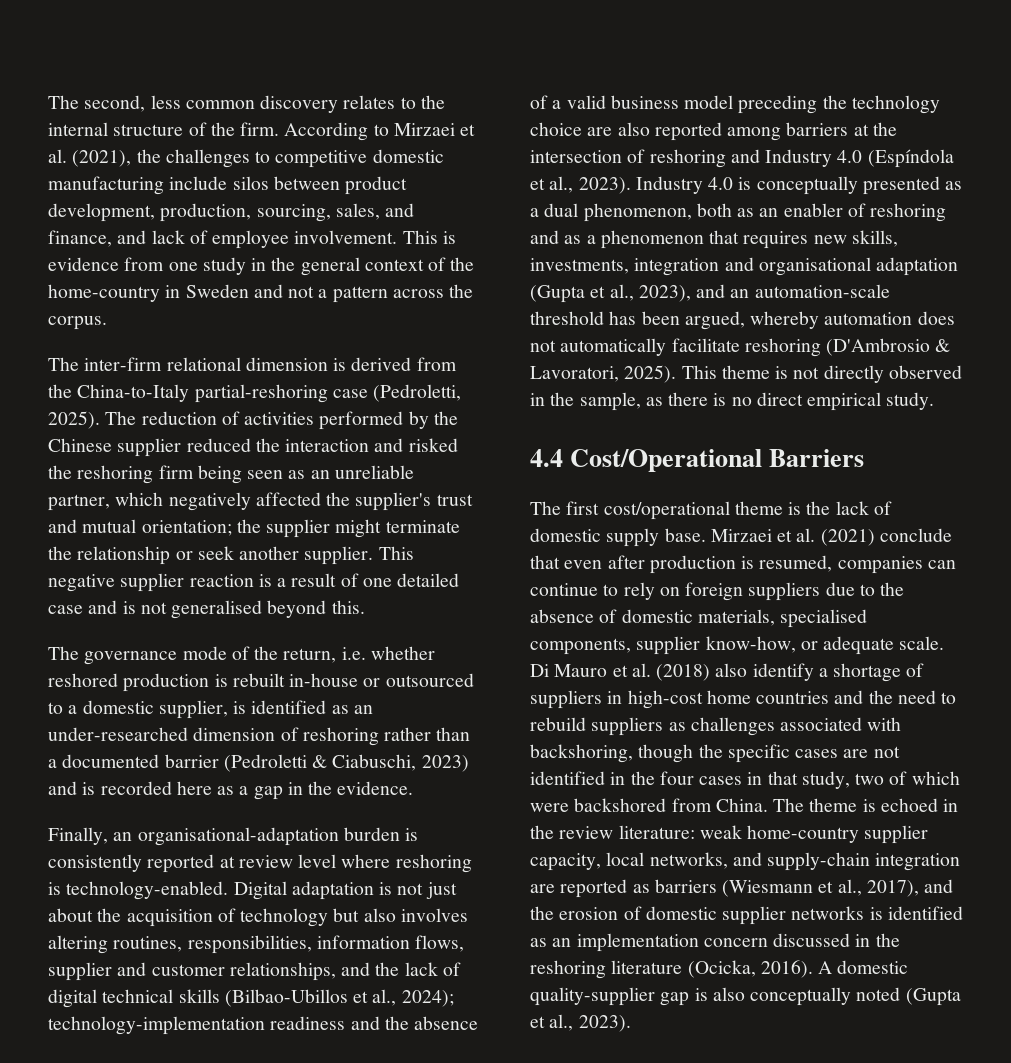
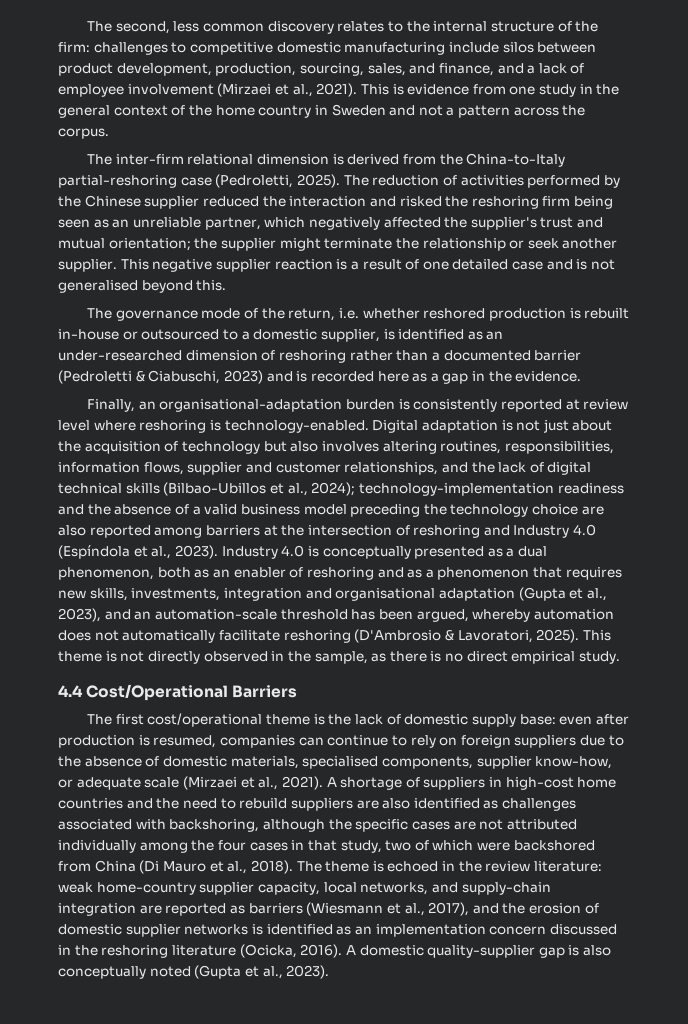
- The second, less common discovery relates to the internal structure of the firm. According to Mirzaei et al. (2021), the challenges to competitive domestic manufacturing include silos between product development, production, sourcing, sales, and finance, and lack of employee involvement.
+ The second, less common discovery relates to the internal structure of the firm: challenges to competitive domestic manufacturing include silos between product development, production, sourcing, sales, and finance, and a lack of employee involvement (Mirzaei et al., 2021).
- This is evidence from one study in the general context of the home-country in Sweden and not a pattern across the corpus.
+ This is evidence from one study in the general context of the home country in Sweden and not a pattern across the corpus.
- The first cost/operational theme is the lack of domestic supply base. Mirzaei et al. (2021) conclude that even after production is resumed, companies can continue to rely on foreign suppliers due to the absence of domestic materials, specialised components, supplier know-how, or adequate scale. Di Mauro et al. (2018) also identify a shortage of suppliers in high-cost home countries and the need to rebuild suppliers as challenges associated with backshoring, though the specific cases are not identified in the four cases in that study, two of which were backshored from China.
+ The first cost/operational theme is the lack of domestic supply base: even after production is resumed, companies can continue to rely on foreign suppliers due to the absence of domestic materials, specialised components, supplier know-how, or adequate scale (Mirzaei et al., 2021). A shortage of suppliers in high-cost home countries and the need to rebuild suppliers are also identified as challenges associated with backshoring, although the specific cases are not attributed individually among the four cases in that study, two of which were backshored from China (Di Mauro et al., 2018).

